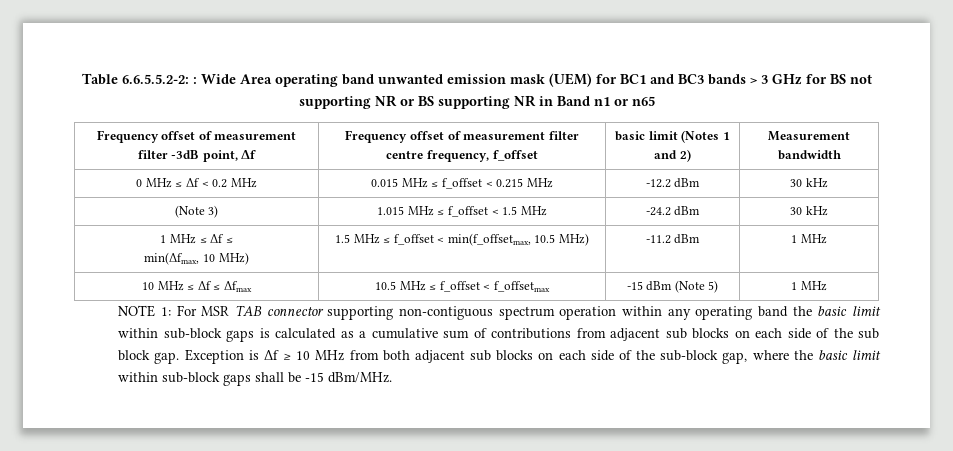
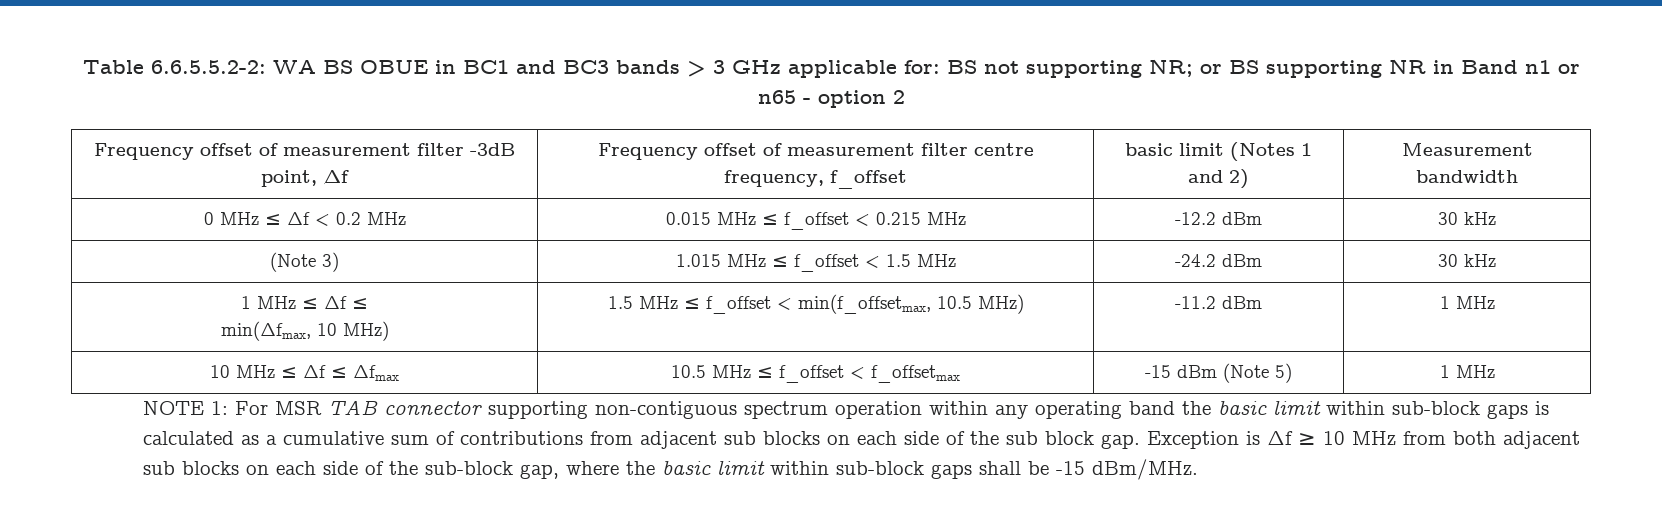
- Table 6.6.5.5.2-2: : Wide Area operating band unwanted emission mask (UEM) for BC1 and BC3 bands > 3 GHz for BS not supporting NR or BS supporting NR in Band n1 or n65
+ Table 6.6.5.5.2-2: WA BS OBUE in BC1 and BC3 bands > 3 GHz applicable for: BS not supporting NR; or BS supporting NR in Band n1 or n65 - option 2

